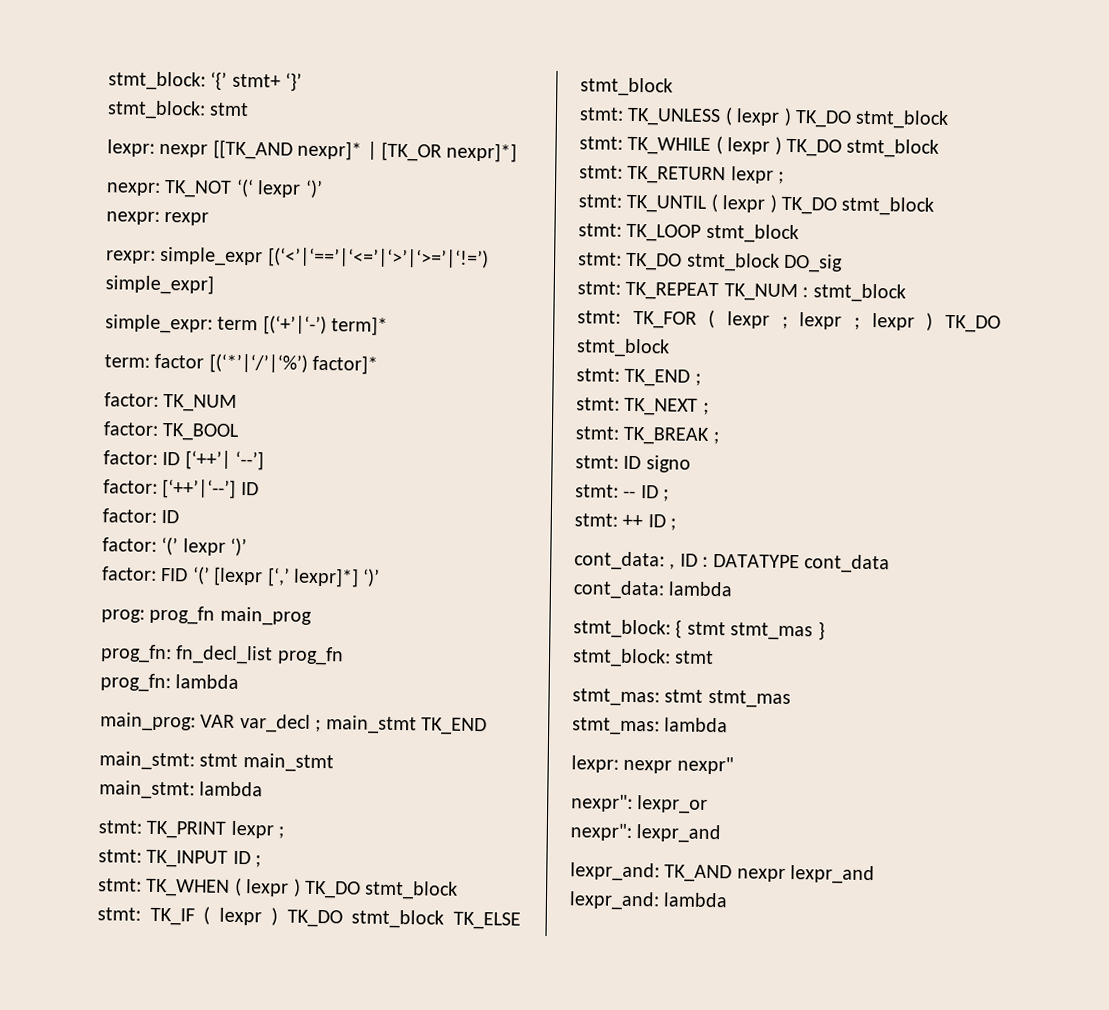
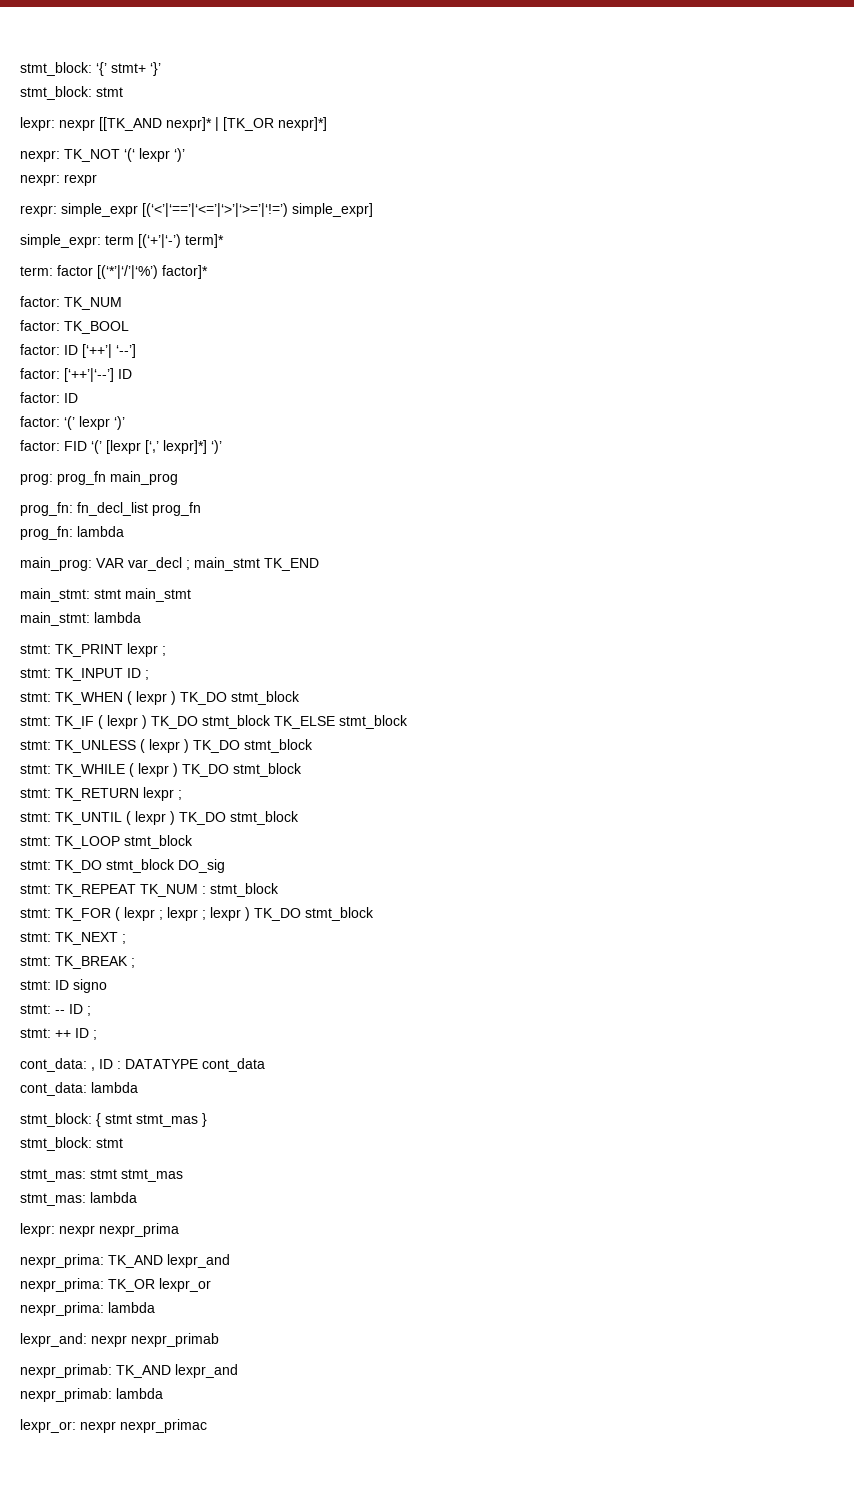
- stmt: TK_END ;
- lexpr: nexpr nexpr"
- nexpr": lexpr_or
- nexpr": lexpr_and
- lexpr_and: TK_AND nexpr lexpr_and
- lexpr_and: lambda
+ lexpr: nexpr nexpr_prima
+ nexpr_prima: TK_AND lexpr_and
+ nexpr_prima: TK_OR lexpr_or
+ nexpr_prima: lambda
+ lexpr_and: nexpr nexpr_primab
+ nexpr_primab: TK_AND lexpr_and
+ nexpr_primab: lambda
+ lexpr_or: nexpr nexpr_primac

